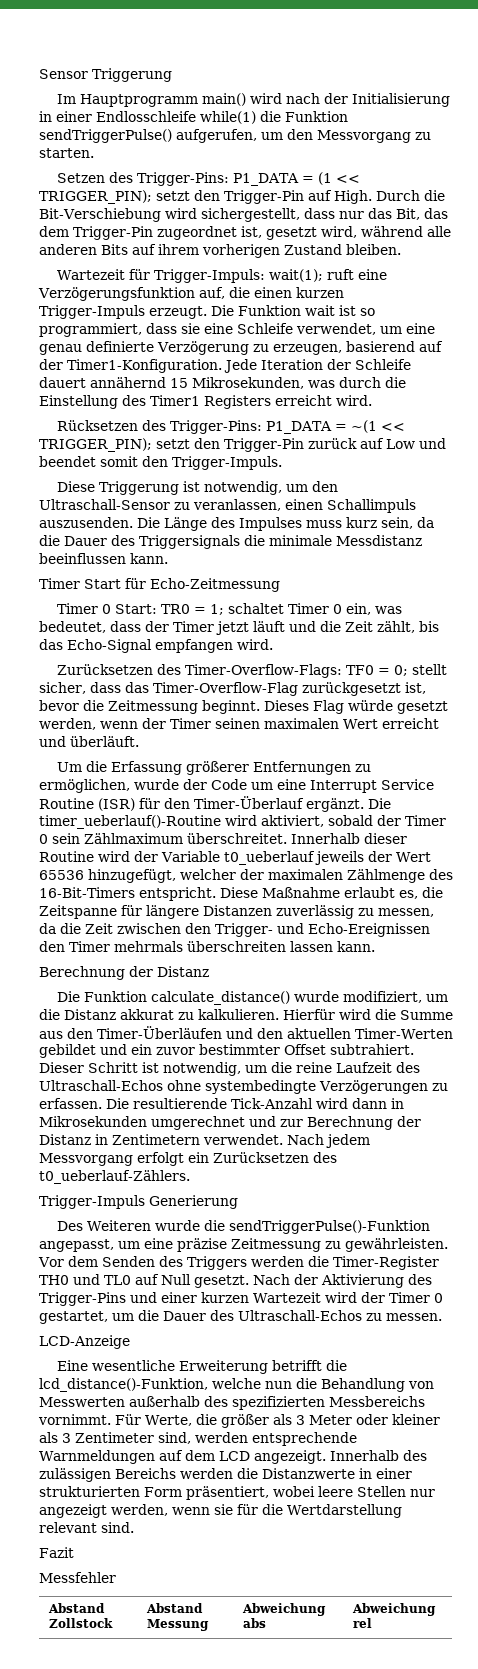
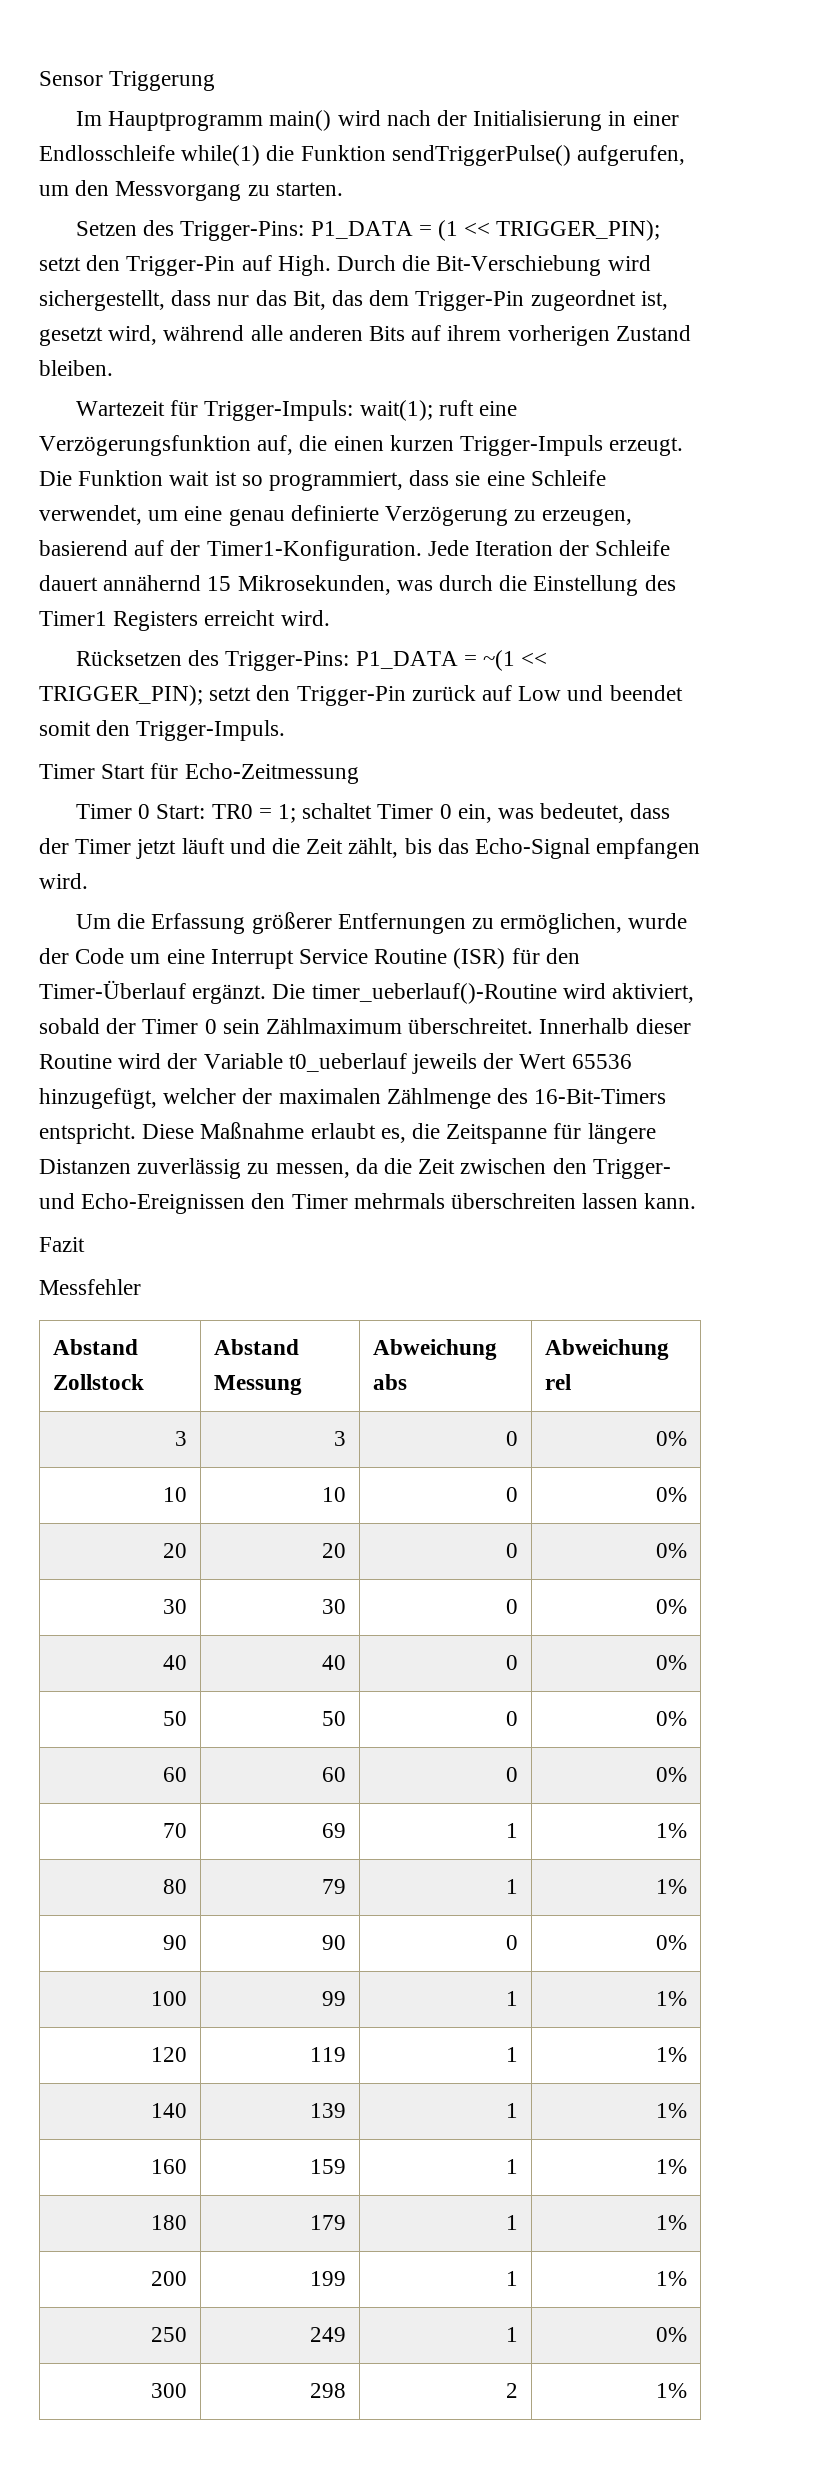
- Diese Triggerung ist notwendig, um den Ultraschall-Sensor zu veranlassen, einen Schallimpuls auszusenden. Die Länge des Impulses muss kurz sein, da die Dauer des Triggersignals die minimale Messdistanz beeinflussen kann.
- Zurücksetzen des Timer-Overflow-Flags: TF0 = 0; stellt sicher, dass das Timer-Overflow-Flag zurückgesetzt ist, bevor die Zeitmessung beginnt. Dieses Flag würde gesetzt werden, wenn der Timer seinen maximalen Wert erreicht und überläuft.
  Diese Maßnahme erlaubt es, die Zeitspanne für längere Distanzen zuverlässig zu messen, da die Zeit zwischen den Trigger- und Echo-Ereignissen den Timer mehrmals überschreiten lassen kann.
- Berechnung der Distanz
- Die Funktion calculate_distance() wurde modifiziert, um die Distanz akkurat zu kalkulieren. Hierfür wird die Summe aus den Timer-Überläufen und den aktuellen Timer-Werten gebildet und ein zuvor bestimmter Offset subtrahiert. Dieser Schritt ist notwendig, um die reine Laufzeit des Ultraschall-Echos ohne systembedingte Verzögerungen zu erfassen. Die resultierende Tick-Anzahl wird dann in Mikrosekunden umgerechnet und zur Berechnung der Distanz in Zentimetern verwendet. Nach jedem Messvorgang erfolgt ein Zurücksetzen des t0_ueberlauf-Zählers.
- Trigger-Impuls Generierung
- Des Weiteren wurde die sendTriggerPulse()-Funktion angepasst, um eine präzise Zeitmessung zu gewährleisten. Vor dem Senden des Triggers werden die Timer-Register TH0 und TL0 auf Null gesetzt. Nach der Aktivierung des Trigger-Pins und einer kurzen Wartezeit wird der Timer 0 gestartet, um die Dauer des Ultraschall-Echos zu messen.
- LCD-Anzeige
- Eine wesentliche Erweiterung betrifft die lcd_distance()-Funktion, welche nun die Behandlung von Messwerten außerhalb des spezifizierten Messbereichs vornimmt. Für Werte, die größer als 3 Meter oder kleiner als 3 Zentimeter sind, werden entsprechende Warnmeldungen auf dem LCD angezeigt. Innerhalb des zulässigen Bereichs werden die Distanzwerte in einer strukturierten Form präsentiert, wobei leere Stellen nur angezeigt werden, wenn sie für die Wertdarstellung relevant sind.
+ 3 | 3 | 0 | 0%
+ 10 | 10 | 0 | 0%
+ 20 | 20 | 0 | 0%
+ 30 | 30 | 0 | 0%
+ 40 | 40 | 0 | 0%
+ 50 | 50 | 0 | 0%
+ 60 | 60 | 0 | 0%
+ 70 | 69 | 1 | 1%
+ 80 | 79 | 1 | 1%
+ 90 | 90 | 0 | 0%
+ 100 | 99 | 1 | 1%
+ 120 | 119 | 1 | 1%
+ 140 | 139 | 1 | 1%
+ 160 | 159 | 1 | 1%
+ 180 | 179 | 1 | 1%
+ 200 | 199 | 1 | 1%
+ 250 | 249 | 1 | 0%
+ 300 | 298 | 2 | 1%

